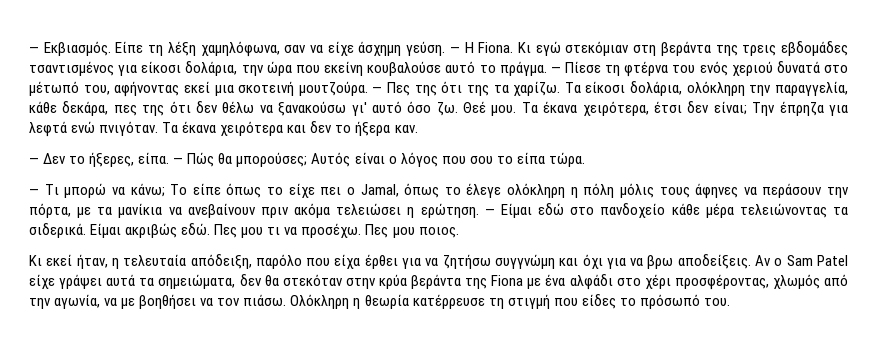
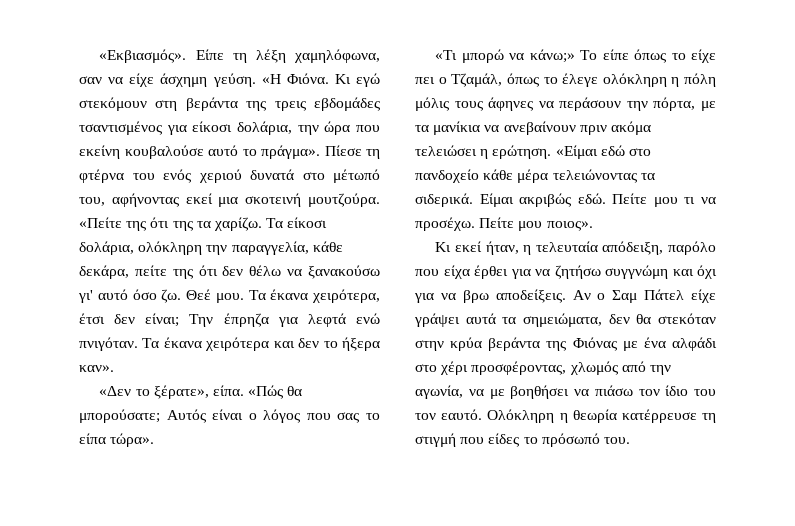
- — Εκβιασμός.
+ «Εκβιασμός».
- — Η Fiona.
+ «Η Φιόνα.
- Κι εγώ στεκόμιαν στη βεράντα της τρεις εβδομάδες τσαντισμένος για είκοσι δολάρια, την ώρα που εκείνη κουβαλούσε αυτό το πράγμα. — Πίεσε τη φτέρνα του ενός χεριού δυνατά στο μέτωπό του, αφήνοντας εκεί μια σκοτεινή μουτζούρα.
+ Κι εγώ στεκόμουν στη βεράντα της τρεις εβδομάδες τσαντισμένος για είκοσι δολάρια, την ώρα που εκείνη κουβαλούσε αυτό το πράγμα». Πίεσε τη φτέρνα του ενός χεριού δυνατά στο μέτωπό του, αφήνοντας εκεί μια σκοτεινή μουτζούρα.
- — Πες της ότι της τα χαρίζω.
+ «Πείτε της ότι της τα χαρίζω.
- Τα είκοσι δολάρια, ολόκληρη την παραγγελία, κάθε δεκάρα, πες της ότι δεν θέλω να ξανακούσω γι' αυτό όσο ζω.
+ Τα είκοσι δολάρια, ολόκληρη την παραγγελία, κάθε δεκάρα, πείτε της ότι δεν θέλω να ξανακούσω γι' αυτό όσο ζω.
- Τα έκανα χειρότερα και δεν το ήξερα καν.
- — Δεν το ήξερες, είπα. — Πώς θα μπορούσες; Αυτός είναι ο λόγος που σου το είπα τώρα.
- — Τι μπορώ να κάνω; Το είπε όπως το είχε πει ο Jamal, όπως το έλεγε ολόκληρη η πόλη μόλις τους άφηνες να περάσουν την πόρτα, με τα μανίκια να ανεβαίνουν πριν ακόμα τελειώσει η ερώτηση.
+ Τα έκανα χειρότερα και δεν το ήξερα καν».
+ «Δεν το ξέρατε», είπα. «Πώς θα μπορούσατε; Αυτός είναι ο λόγος που σας το είπα τώρα».
+ «Τι μπορώ να κάνω;» Το είπε όπως το είχε πει ο Τζαμάλ, όπως το έλεγε ολόκληρη η πόλη μόλις τους άφηνες να περάσουν την πόρτα, με τα μανίκια να ανεβαίνουν πριν ακόμα τελειώσει η ερώτηση.
- — Είμαι εδώ στο πανδοχείο κάθε μέρα τελειώνοντας τα σιδερικά.
+ «Είμαι εδώ στο πανδοχείο κάθε μέρα τελειώνοντας τα σιδερικά.
- Πες μου τι να προσέχω.
+ Πείτε μου τι να προσέχω.
- Πες μου ποιος.
+ Πείτε μου ποιος».
- Αν ο Sam Patel είχε γράψει αυτά τα σημειώματα, δεν θα στεκόταν στην κρύα βεράντα της Fiona με ένα αλφάδι στο χέρι προσφέροντας, χλωμός από την αγωνία, να με βοηθήσει να τον πιάσω.
+ Αν ο Σαμ Πάτελ είχε γράψει αυτά τα σημειώματα, δεν θα στεκόταν στην κρύα βεράντα της Φιόνας με ένα αλφάδι στο χέρι προσφέροντας, χλωμός από την αγωνία, να με βοηθήσει να πιάσω τον ίδιο του τον εαυτό.

